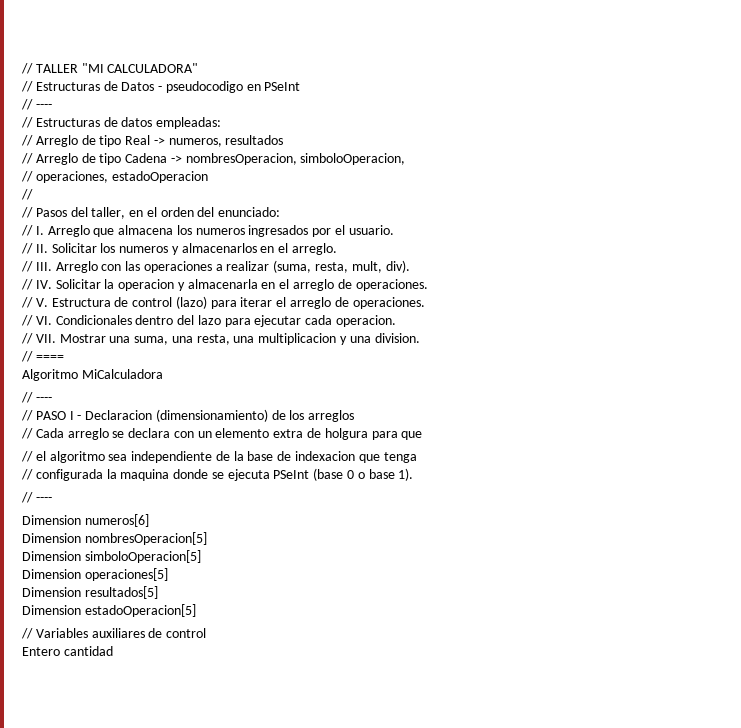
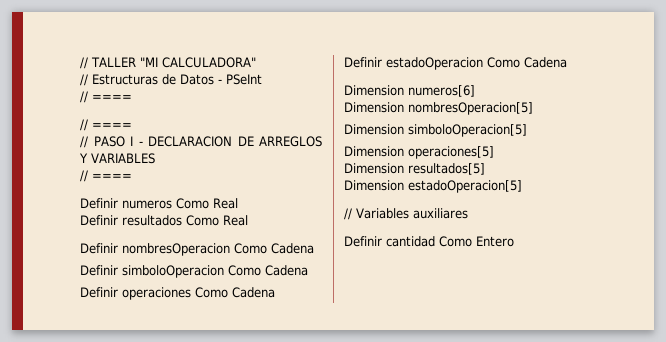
- // Estructuras de Datos - pseudocodigo en PSeInt
- // ----
- // Estructuras de datos empleadas:
- // Arreglo de tipo Real -> numeros, resultados
- // Arreglo de tipo Cadena -> nombresOperacion, simboloOperacion,
- // operaciones, estadoOperacion
- //
- // Pasos del taller, en el orden del enunciado:
- // I. Arreglo que almacena los numeros ingresados por el usuario.
- // II. Solicitar los numeros y almacenarlos en el arreglo.
- // III. Arreglo con las operaciones a realizar (suma, resta, mult, div).
- // IV. Solicitar la operacion y almacenarla en el arreglo de operaciones.
- // V. Estructura de control (lazo) para iterar el arreglo de operaciones.
- // VI. Condicionales dentro del lazo para ejecutar cada operacion.
- // VII. Mostrar una suma, una resta, una multiplicacion y una division.
+ // Estructuras de Datos - PSeInt
  // ====
- Algoritmo MiCalculadora
- // ----
+ // ====
- // PASO I - Declaracion (dimensionamiento) de los arreglos
- // Cada arreglo se declara con un elemento extra de holgura para que
- // el algoritmo sea independiente de la base de indexacion que tenga
- // configurada la maquina donde se ejecuta PSeInt (base 0 o base 1).
- // ----
+ // PASO I - DECLARACION DE ARREGLOS Y VARIABLES
+ // ====
+ Definir numeros Como Real
+ Definir resultados Como Real
+ Definir nombresOperacion Como Cadena
+ Definir simboloOperacion Como Cadena
+ Definir operaciones Como Cadena
+ Definir estadoOperacion Como Cadena
- // Variables auxiliares de control
- Entero cantidad
+ // Variables auxiliares
+ Definir cantidad Como Entero

